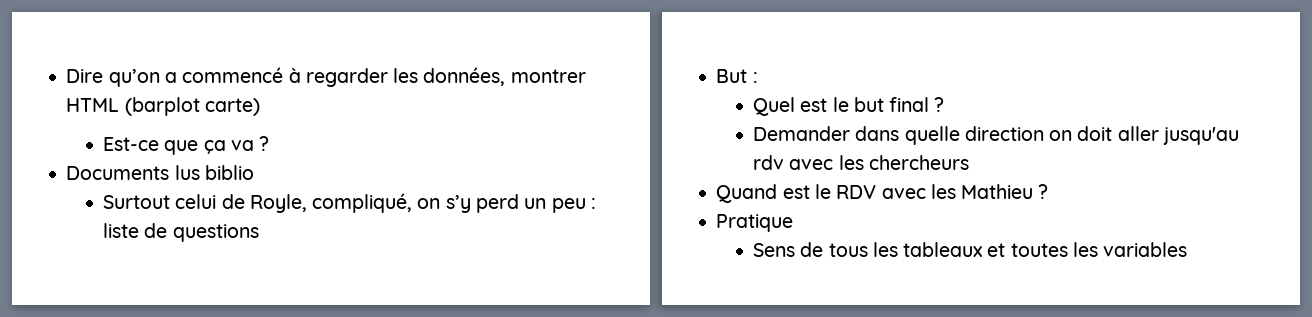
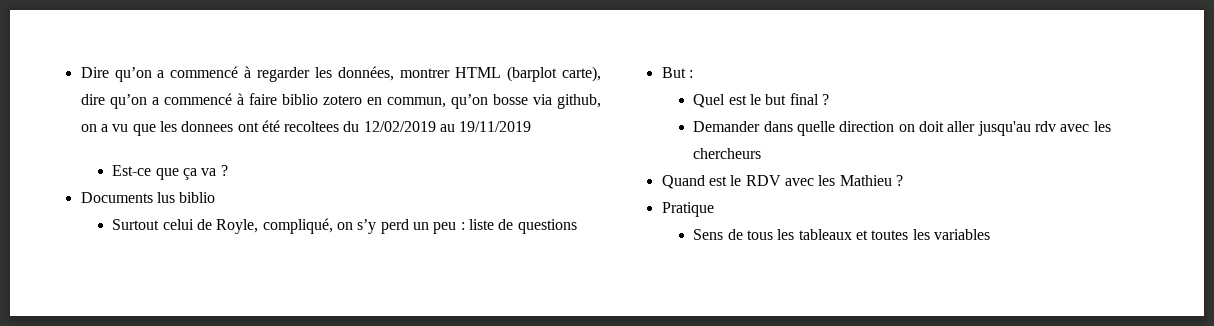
- Dire qu’on a commencé à regarder les données, montrer HTML (barplot carte)
+ Dire qu’on a commencé à regarder les données, montrer HTML (barplot carte), dire qu’on a commencé à faire biblio zotero en commun, qu’on bosse via github, on a vu que les donnees ont été recoltees du 12/02/2019 au 19/11/2019

